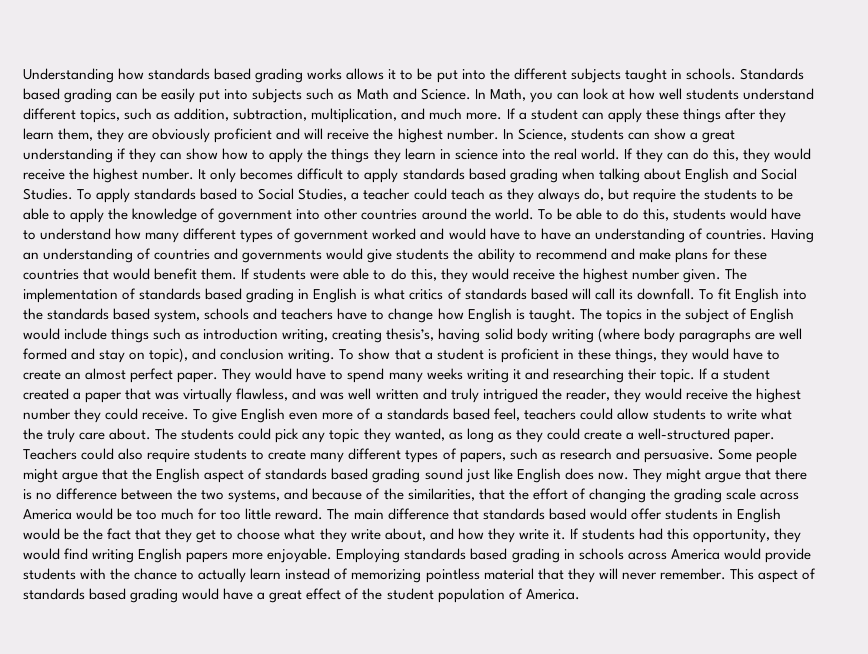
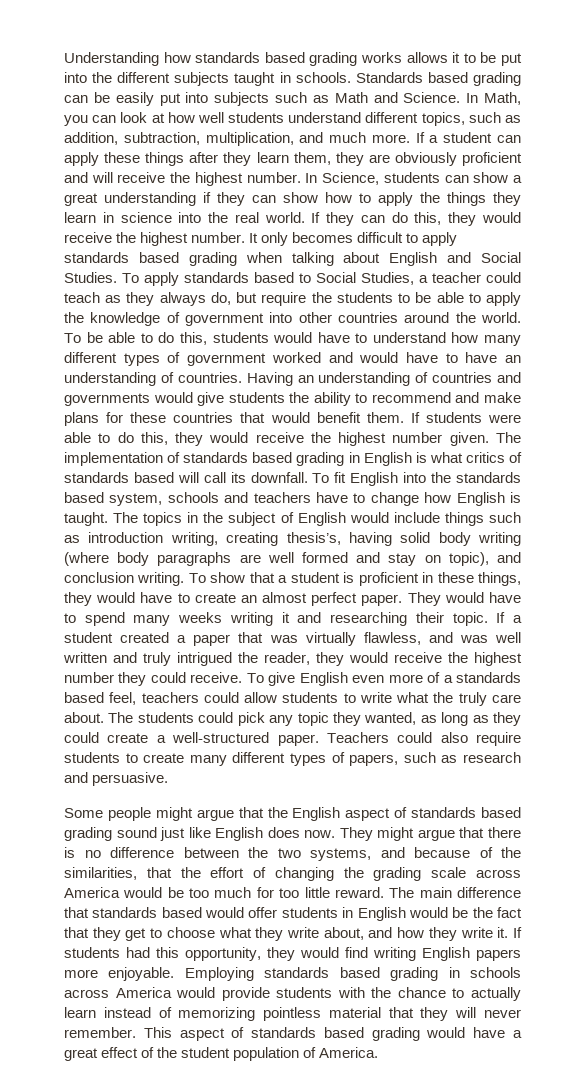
- Teachers could also require students to create many different types of papers, such as research and persuasive. Some people might argue that the English aspect of standards based grading sound just like English does now.
+ Teachers could also require students to create many different types of papers, such as research and persuasive.
+ Some people might argue that the English aspect of standards based grading sound just like English does now.

